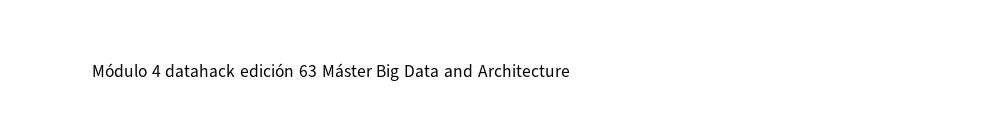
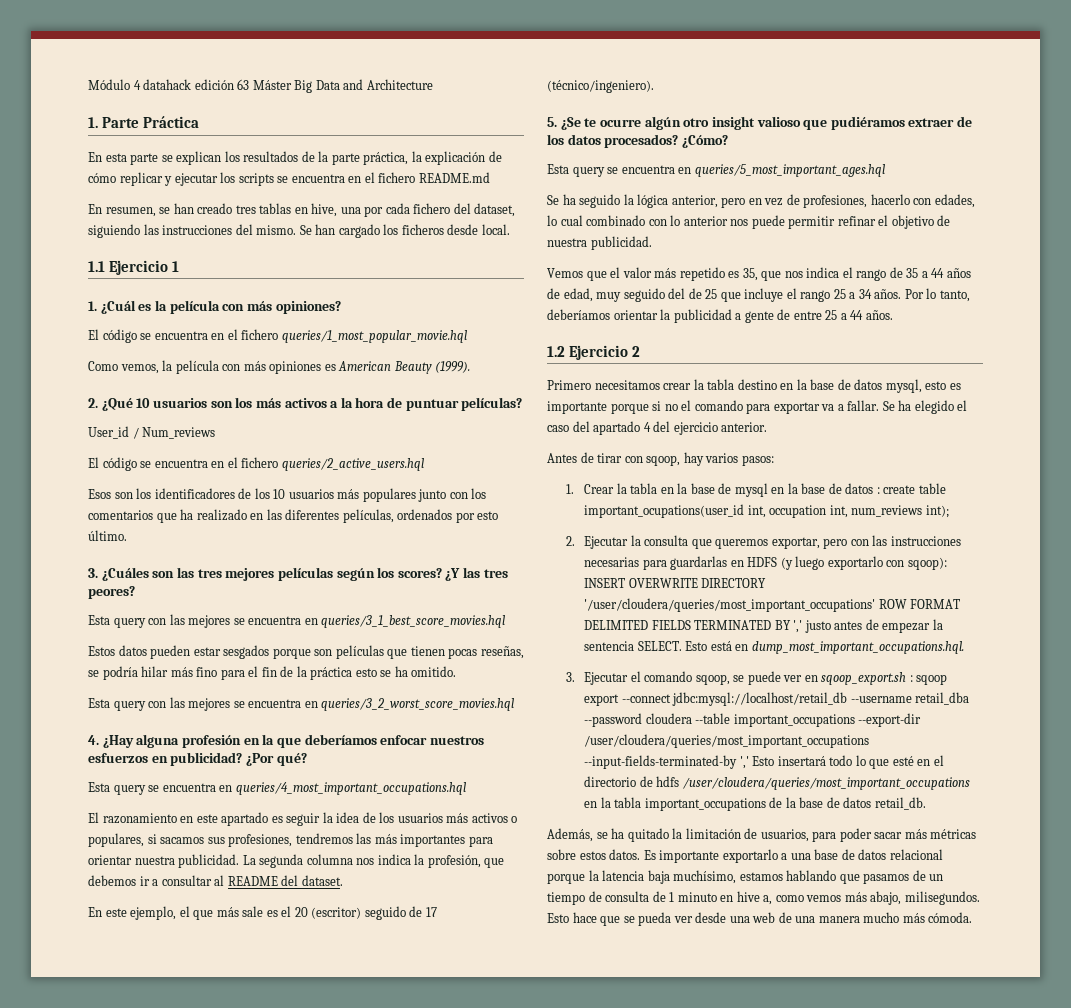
+ 1. Parte Práctica
+ En esta parte se explican los resultados de la parte práctica, la explicación de cómo replicar y ejecutar los scripts se encuentra en el fichero README.md
+ En resumen, se han creado tres tablas en hive, una por cada fichero del dataset, siguiendo las instrucciones del mismo. Se han cargado los ficheros desde local.
+ 1.1 Ejercicio 1
+ 1. ¿Cuál es la película con más opiniones?
+ El código se encuentra en el fichero queries/1_most_popular_movie.hql
+ Como vemos, la película con más opiniones es American Beauty (1999).
+ 2. ¿Qué 10 usuarios son los más activos a la hora de puntuar películas?
+ User_id / Num_reviews
+ El código se encuentra en el fichero queries/2_active_users.hql
+ Esos son los identificadores de los 10 usuarios más populares junto con los comentarios que ha realizado en las diferentes películas, ordenados por esto último.
+ 3. ¿Cuáles son las tres mejores películas según los scores? ¿Y las tres peores?
+ Esta query con las mejores se encuentra en queries/3_1_best_score_movies.hql
+ Estos datos pueden estar sesgados porque son películas que tienen pocas reseñas, se podría hilar más fino para el fin de la práctica esto se ha omitido.
+ Esta query con las mejores se encuentra en queries/3_2_worst_score_movies.hql
+ 4. ¿Hay alguna profesión en la que deberíamos enfocar nuestros esfuerzos en publicidad? ¿Por qué?
+ Esta query se encuentra en queries/4_most_important_occupations.hql
+ El razonamiento en este apartado es seguir la idea de los usuarios más activos o populares, si sacamos sus profesiones, tendremos las más importantes para orientar nuestra publicidad. La segunda columna nos indica la profesión, que debemos ir a consultar al README del dataset.
+ En este ejemplo, el que más sale es el 20 (escritor) seguido de 17 (técnico/ingeniero).
+ 5. ¿Se te ocurre algún otro insight valioso que pudiéramos extraer de los datos procesados? ¿Cómo?
+ Esta query se encuentra en queries/5_most_important_ages.hql
+ Se ha seguido la lógica anterior, pero en vez de profesiones, hacerlo con edades, lo cual combinado con lo anterior nos puede permitir refinar el objetivo de nuestra publicidad.
+ Vemos que el valor más repetido es 35, que nos indica el rango de 35 a 44 años de edad, muy seguido del de 25 que incluye el rango 25 a 34 años. Por lo tanto, deberíamos orientar la publicidad a gente de entre 25 a 44 años.
+ 1.2 Ejercicio 2
+ Primero necesitamos crear la tabla destino en la base de datos mysql, esto es importante porque si no el comando para exportar va a fallar. Se ha elegido el caso del apartado 4 del ejercicio anterior.
+ Antes de tirar con sqoop, hay varios pasos:
+ 1. Crear la tabla en la base de mysql en la base de datos : create table important_ocupations(user_id int, occupation int, num_reviews int);
+ 2. Ejecutar la consulta que queremos exportar, pero con las instrucciones necesarias para guardarlas en HDFS (y luego exportarlo con sqoop): INSERT OVERWRITE DIRECTORY '/user/cloudera/queries/most_important_occupations' ROW FORMAT DELIMITED FIELDS TERMINATED BY ',' justo antes de empezar la sentencia SELECT. Esto está en dump_most_important_occupations.hql.
+ 3. Ejecutar el comando sqoop, se puede ver en sqoop_export.sh : sqoop export --connect jdbc:mysql://localhost/retail_db --username retail_dba --password cloudera --table important_occupations --export-dir /user/cloudera/queries/most_important_occupations --input-fields-terminated-by ',' Esto insertará todo lo que esté en el directorio de hdfs /user/cloudera/queries/most_important_occupations en la tabla important_occupations de la base de datos retail_db.
+ Además, se ha quitado la limitación de usuarios, para poder sacar más métricas sobre estos datos. Es importante exportarlo a una base de datos relacional porque la latencia baja muchísimo, estamos hablando que pasamos de un tiempo de consulta de 1 minuto en hive a, como vemos más abajo, milisegundos. Esto hace que se pueda ver desde una web de una manera mucho más cómoda.

